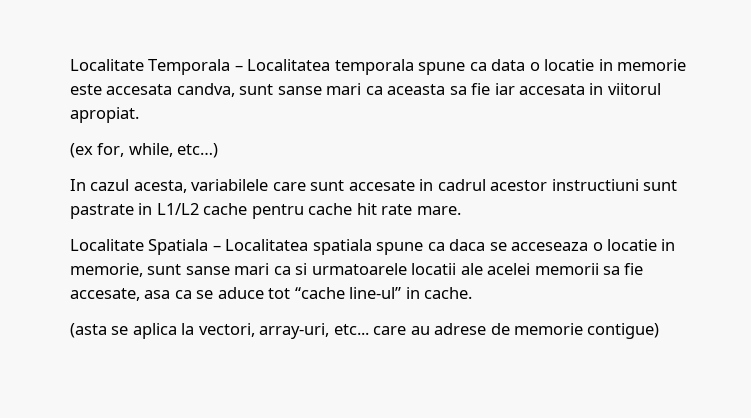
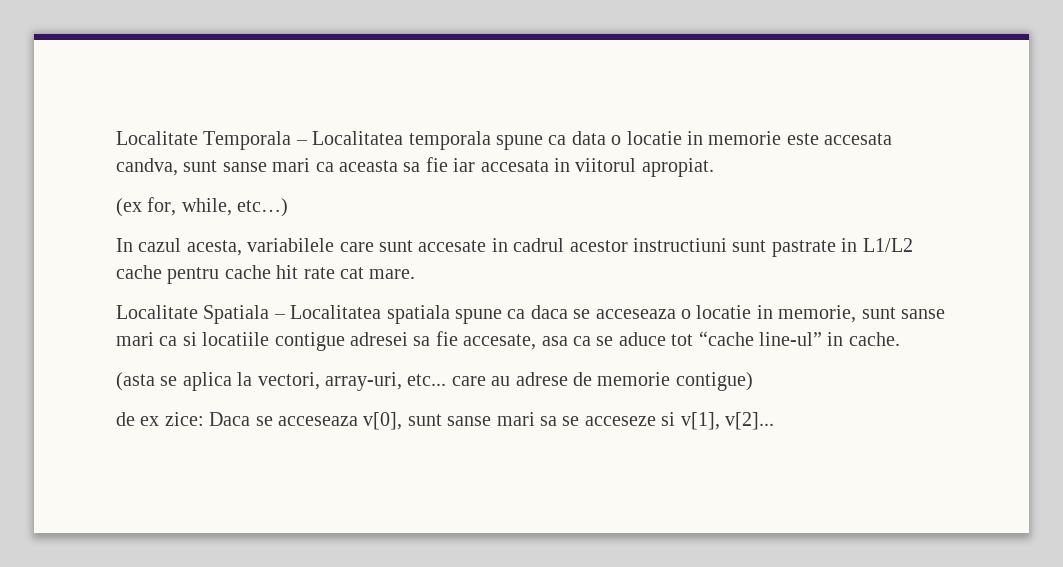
- In cazul acesta, variabilele care sunt accesate in cadrul acestor instructiuni sunt pastrate in L1/L2 cache pentru cache hit rate mare.
+ In cazul acesta, variabilele care sunt accesate in cadrul acestor instructiuni sunt pastrate in L1/L2 cache pentru cache hit rate cat mare.
- Localitate Spatiala – Localitatea spatiala spune ca daca se acceseaza o locatie in memorie, sunt sanse mari ca si urmatoarele locatii ale acelei memorii sa fie accesate, asa ca se aduce tot “cache line-ul” in cache.
+ Localitate Spatiala – Localitatea spatiala spune ca daca se acceseaza o locatie in memorie, sunt sanse mari ca si locatiile contigue adresei sa fie accesate, asa ca se aduce tot “cache line-ul” in cache.
+ de ex zice: Daca se acceseaza v[0], sunt sanse mari sa se acceseze si v[1], v[2]...

